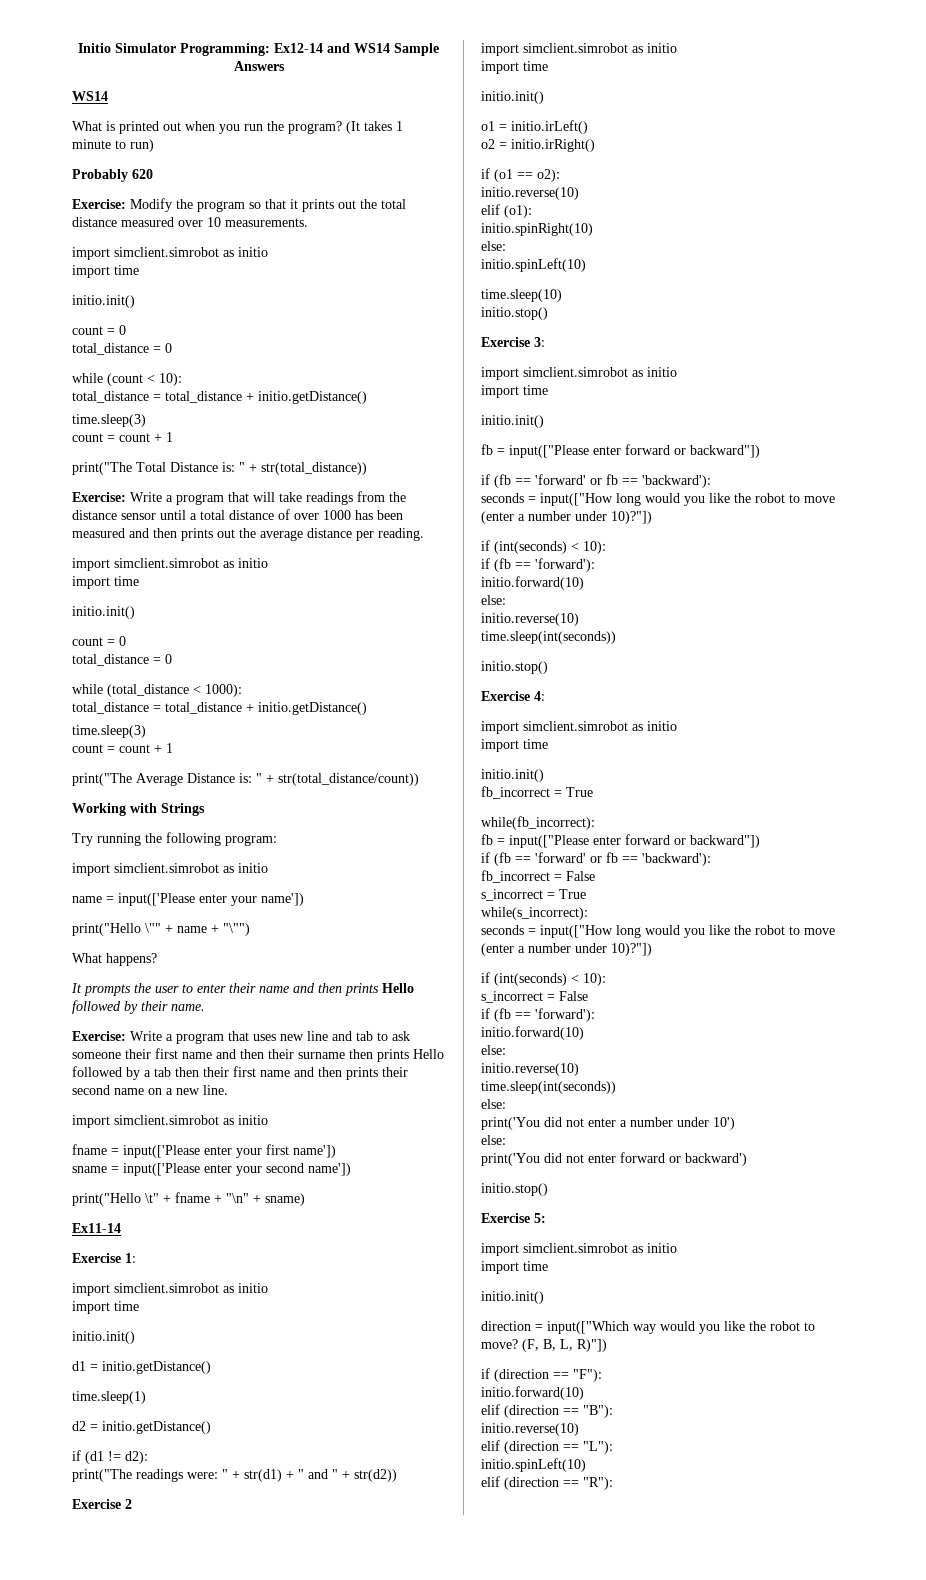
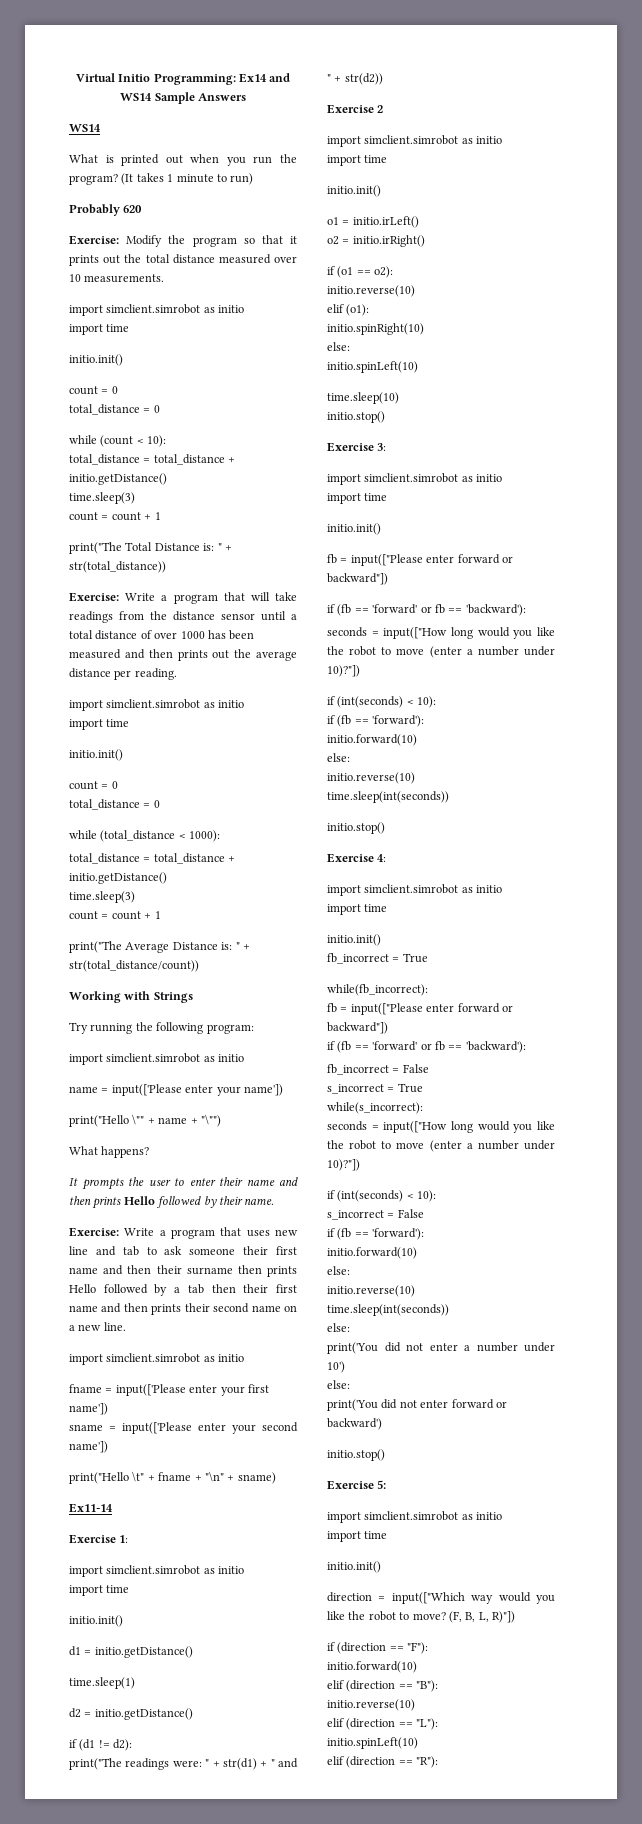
- Initio Simulator Programming: Ex12-14 and WS14 Sample Answers
+ Virtual Initio Programming: Ex14 and WS14 Sample Answers

